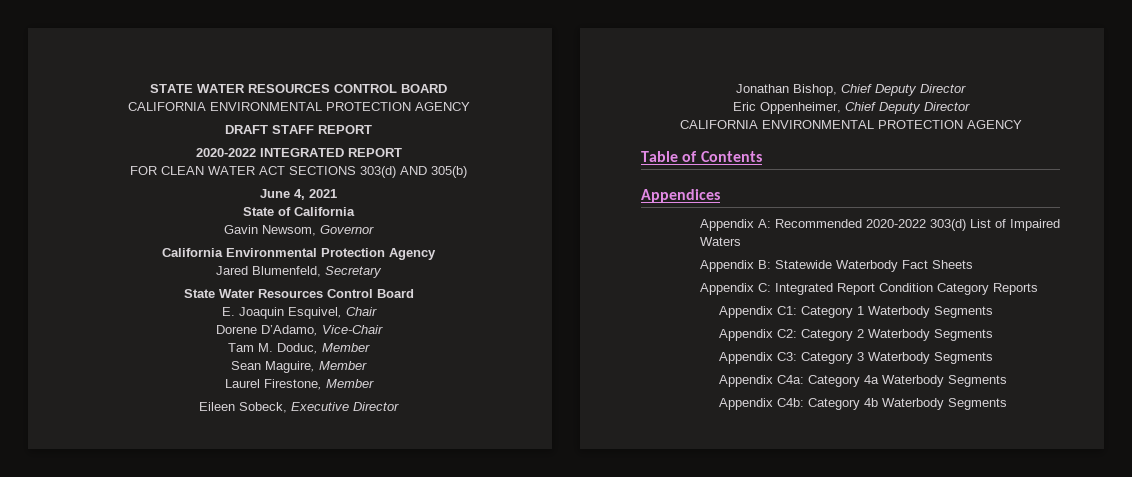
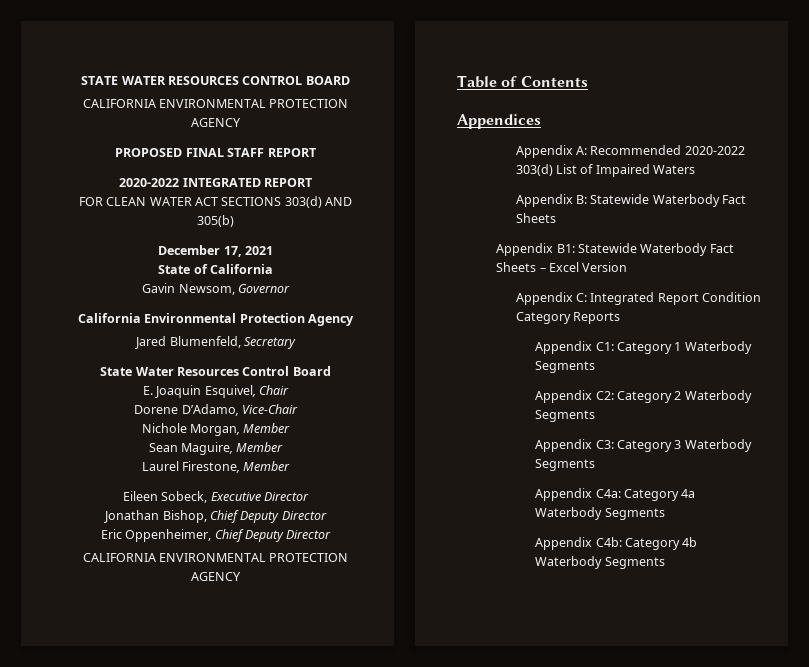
- DRAFT STAFF REPORT
+ PROPOSED FINAL STAFF REPORT
- June 4, 2021
+ December 17, 2021
- Tam M. Doduc, Member
+ Nichole Morgan, Member
+ Appendix B1: Statewide Waterbody Fact Sheets – Excel Version

